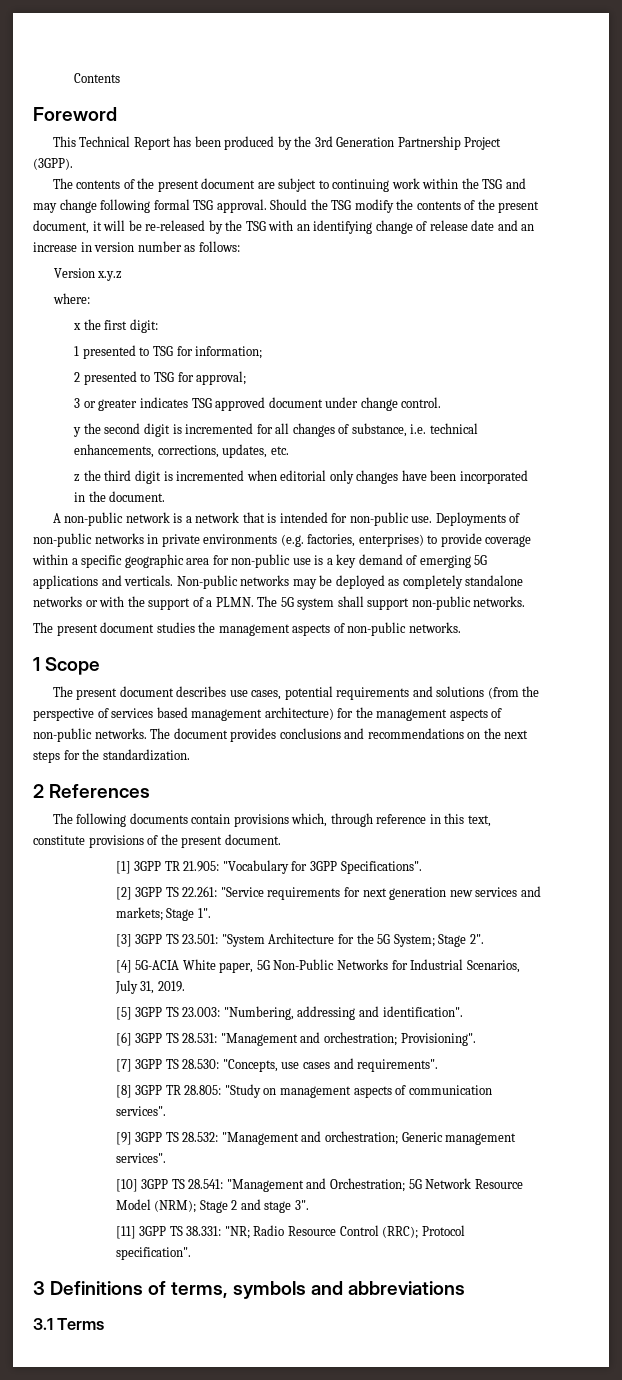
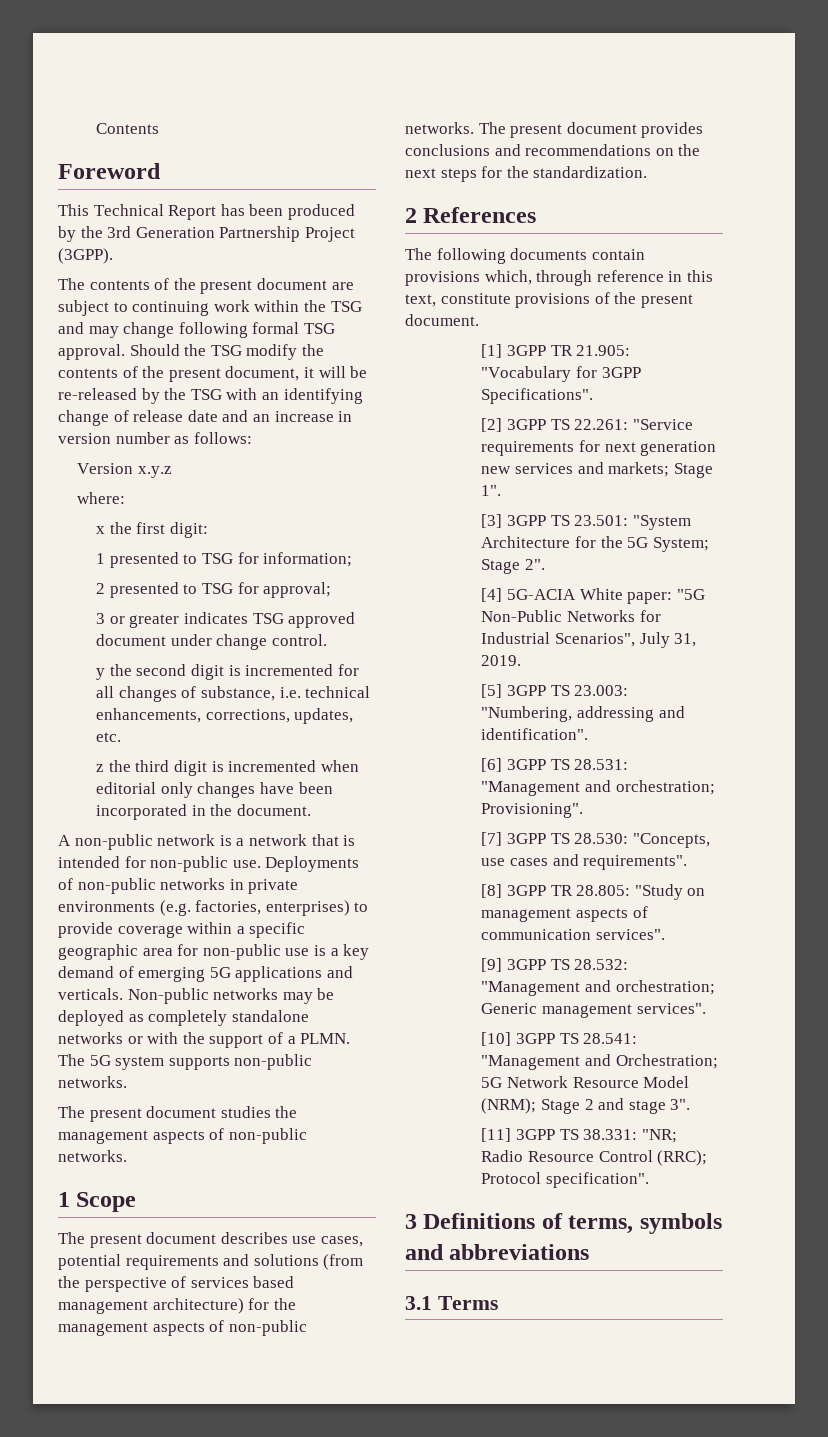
- The 5G system shall support non-public networks.
+ The 5G system supports non-public networks.
- The document provides conclusions and recommendations on the next steps for the standardization.
+ The present document provides conclusions and recommendations on the next steps for the standardization.
- [4] 5G-ACIA White paper, 5G Non-Public Networks for Industrial Scenarios, July 31, 2019.
+ [4] 5G-ACIA White paper: "5G Non-Public Networks for Industrial Scenarios", July 31, 2019.

